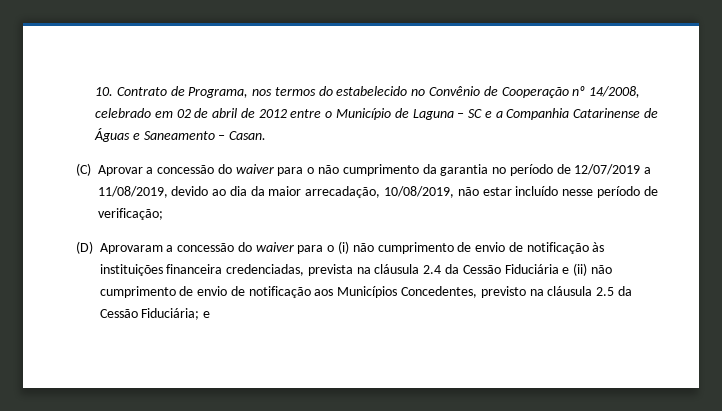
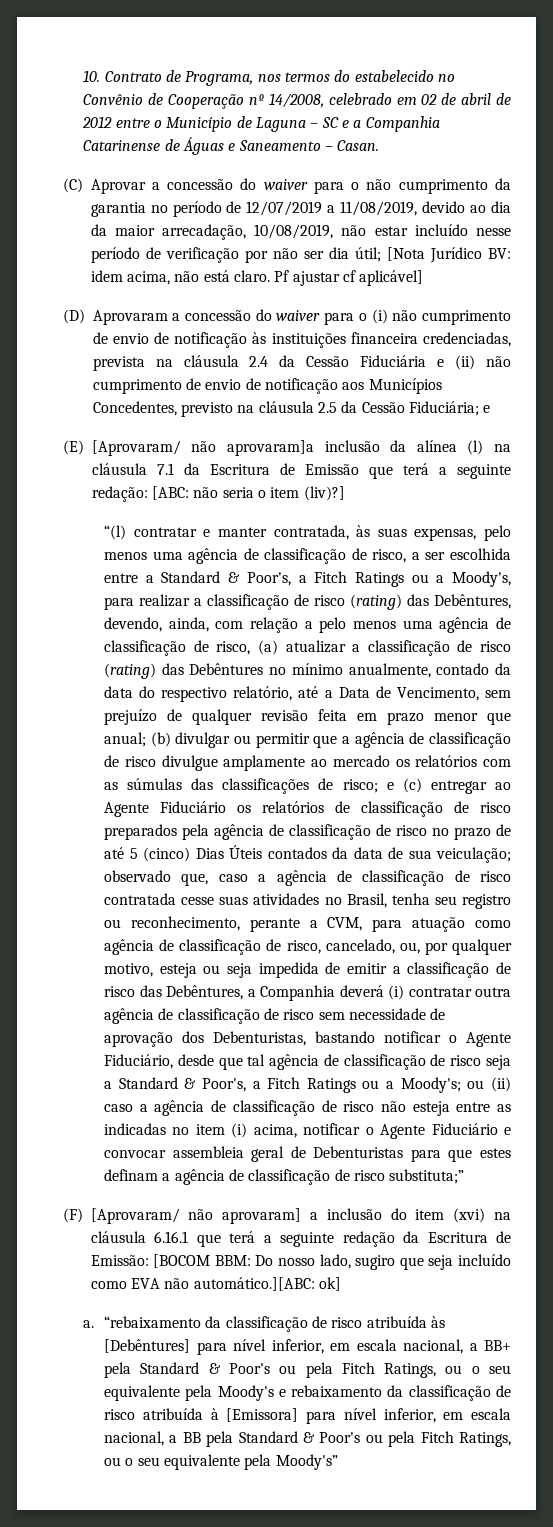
- (C) Aprovar a concessão do waiver para o não cumprimento da garantia no período de 12/07/2019 a 11/08/2019, devido ao dia da maior arrecadação, 10/08/2019, não estar incluído nesse período de verificação;
+ (C) Aprovar a concessão do waiver para o não cumprimento da garantia no período de 12/07/2019 a 11/08/2019, devido ao dia da maior arrecadação, 10/08/2019, não estar incluído nesse período de verificação por não ser dia útil; [Nota Jurídico BV: idem acima, não está claro. Pf ajustar cf aplicável]
+ (E) [Aprovaram/ não aprovaram]a inclusão da alínea (l) na cláusula 7.1 da Escritura de Emissão que terá a seguinte redação: [ABC: não seria o item (liv)?]
+ “(l) contratar e manter contratada, às suas expensas, pelo menos uma agência de classificação de risco, a ser escolhida entre a Standard & Poor's, a Fitch Ratings ou a Moody's, para realizar a classificação de risco (rating) das Debêntures, devendo, ainda, com relação a pelo menos uma agência de classificação de risco, (a) atualizar a classificação de risco (rating) das Debêntures no mínimo anualmente, contado da data do respectivo relatório, até a Data de Vencimento, sem prejuízo de qualquer revisão feita em prazo menor que anual; (b) divulgar ou permitir que a agência de classificação de risco divulgue amplamente ao mercado os relatórios com as súmulas das classificações de risco; e (c) entregar ao Agente Fiduciário os relatórios de classificação de risco preparados pela agência de classificação de risco no prazo de até 5 (cinco) Dias Úteis contados da data de sua veiculação; observado que, caso a agência de classificação de risco contratada cesse suas atividades no Brasil, tenha seu registro ou reconhecimento, perante a CVM, para atuação como agência de classificação de risco, cancelado, ou, por qualquer motivo, esteja ou seja impedida de emitir a classificação de risco das Debêntures, a Companhia deverá (i) contratar outra agência de classificação de risco sem necessidade de aprovação dos Debenturistas, bastando notificar o Agente Fiduciário, desde que tal agência de classificação de risco seja a Standard & Poor's, a Fitch Ratings ou a Moody's; ou (ii) caso a agência de classificação de risco não esteja entre as indicadas no item (i) acima, notificar o Agente Fiduciário e convocar assembleia geral de Debenturistas para que estes definam a agência de classificação de risco substituta;”
+ (F) [Aprovaram/ não aprovaram] a inclusão do item (xvi) na cláusula 6.16.1 que terá a seguinte redação da Escritura de Emissão: [BOCOM BBM: Do nosso lado, sugiro que seja incluído como EVA não automático.][ABC: ok]
+ a. “rebaixamento da classificação de risco atribuída às [Debêntures] para nível inferior, em escala nacional, a BB+ pela Standard & Poor's ou pela Fitch Ratings, ou o seu equivalente pela Moody's e rebaixamento da classificação de risco atribuída à [Emissora] para nível inferior, em escala nacional, a BB pela Standard & Poor's ou pela Fitch Ratings, ou o seu equivalente pela Moody's”

